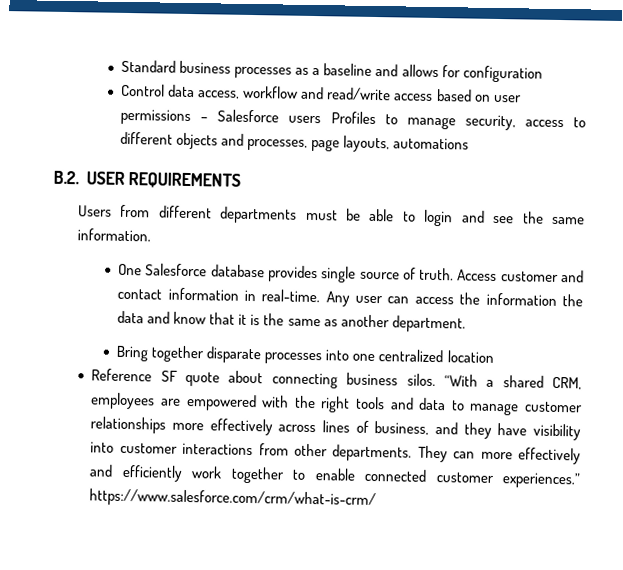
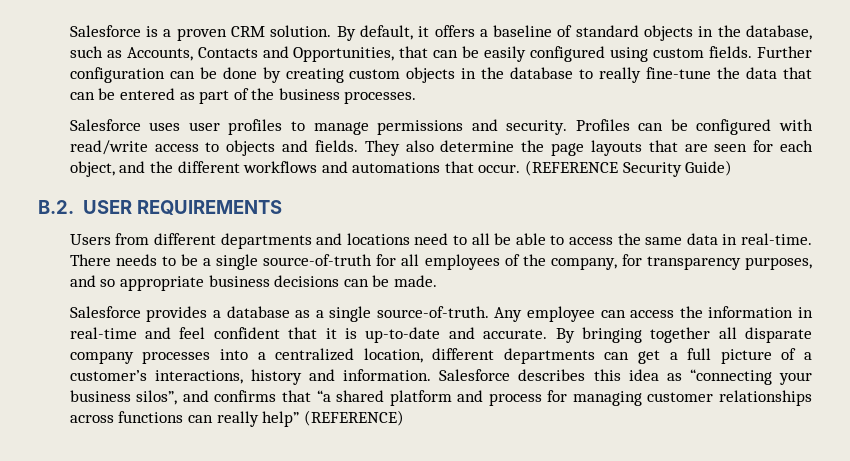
- Standard business processes as a baseline and allows for configuration
- Control data access, workflow and read/write access based on user permissions – Salesforce users Profiles to manage security, access to different objects and processes, page layouts, automations
+ Salesforce is a proven CRM solution. By default, it offers a baseline of standard objects in the database, such as Accounts, Contacts and Opportunities, that can be easily configured using custom fields. Further configuration can be done by creating custom objects in the database to really fine-tune the data that can be entered as part of the business processes.
+ Salesforce uses user profiles to manage permissions and security. Profiles can be configured with read/write access to objects and fields. They also determine the page layouts that are seen for each object, and the different workflows and automations that occur. (REFERENCE Security Guide)
- Users from different departments must be able to login and see the same information.
- One Salesforce database provides single source of truth. Access customer and contact information in real-time. Any user can access the information the data and know that it is the same as another department.
- Bring together disparate processes into one centralized location
- Reference SF quote about connecting business silos. “With a shared CRM, employees are empowered with the right tools and data to manage customer relationships more effectively across lines of business, and they have visibility into customer interactions from other departments. They can more effectively and efficiently work together to enable connected customer experiences.” https://www.salesforce.com/crm/what-is-crm/
+ Users from different departments and locations need to all be able to access the same data in real-time. There needs to be a single source-of-truth for all employees of the company, for transparency purposes, and so appropriate business decisions can be made.
+ Salesforce provides a database as a single source-of-truth. Any employee can access the information in real-time and feel confident that it is up-to-date and accurate. By bringing together all disparate company processes into a centralized location, different departments can get a full picture of a customer’s interactions, history and information. Salesforce describes this idea as “connecting your business silos”, and confirms that “a shared platform and process for managing customer relationships across functions can really help” (REFERENCE)

